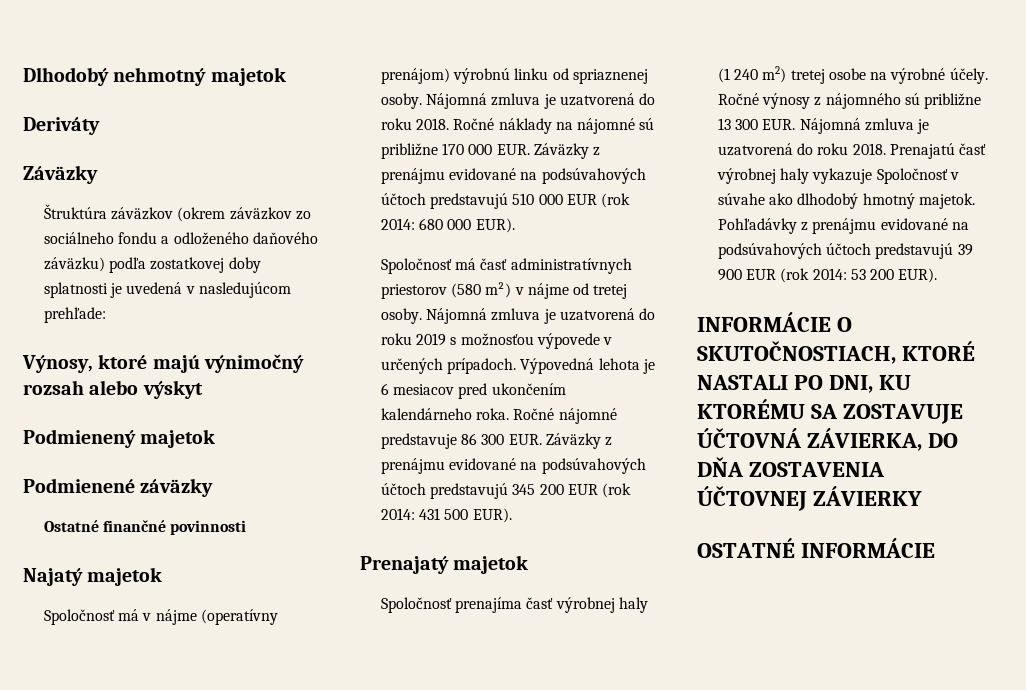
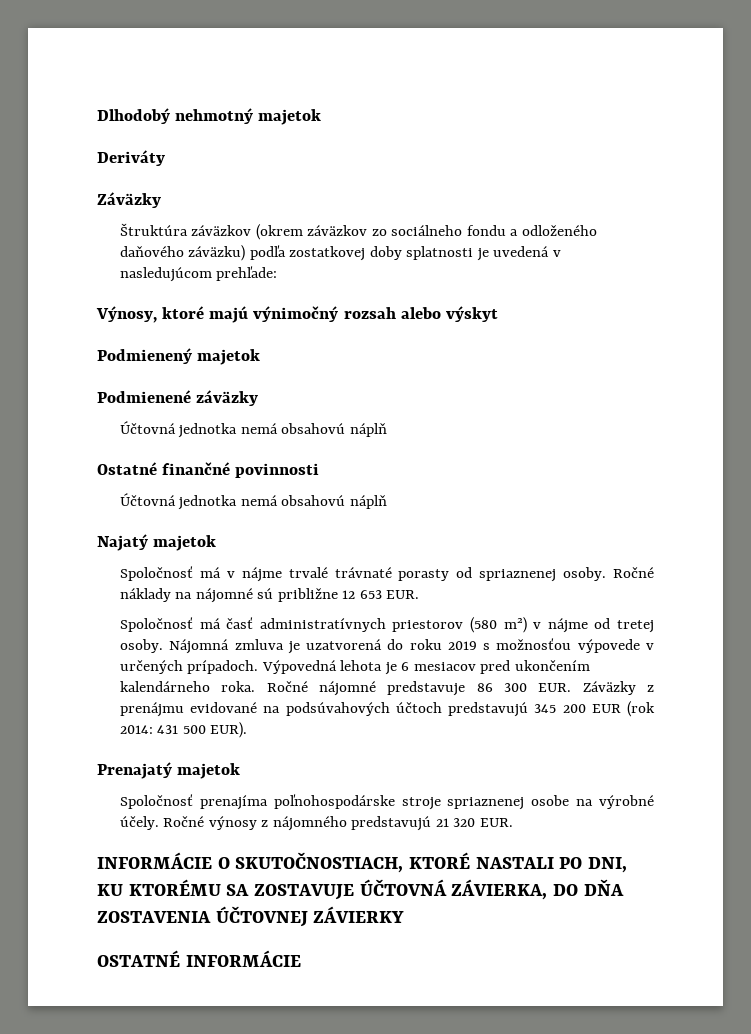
  Podmienené záväzky
+ Účtovná jednotka nemá obsahovú náplň
  Ostatné finančné povinnosti
+ Účtovná jednotka nemá obsahovú náplň
- Spoločnosť má v nájme (operatívny prenájom) výrobnú linku od spriaznenej osoby. Nájomná zmluva je uzatvorená do roku 2018.
+ Spoločnosť má v nájme trvalé trávnaté porasty od spriaznenej osoby.
- Ročné náklady na nájomné sú približne 170 000 EUR. Záväzky z prenájmu evidované na podsúvahových účtoch predstavujú 510 000 EUR (rok 2014: 680 000 EUR).
+ Ročné náklady na nájomné sú približne 12 653 EUR.
- Spoločnosť prenajíma časť výrobnej haly (1 240 m2) tretej osobe na výrobné účely.
+ Spoločnosť prenajíma poľnohospodárske stroje spriaznenej osobe na výrobné účely.
- Ročné výnosy z nájomného sú približne 13 300 EUR. Nájomná zmluva je uzatvorená do roku 2018. Prenajatú časť výrobnej haly vykazuje Spoločnosť v súvahe ako dlhodobý hmotný majetok. Pohľadávky z prenájmu evidované na podsúvahových účtoch predstavujú 39 900 EUR (rok 2014: 53 200 EUR).
+ Ročné výnosy z nájomného predstavujú 21 320 EUR.

